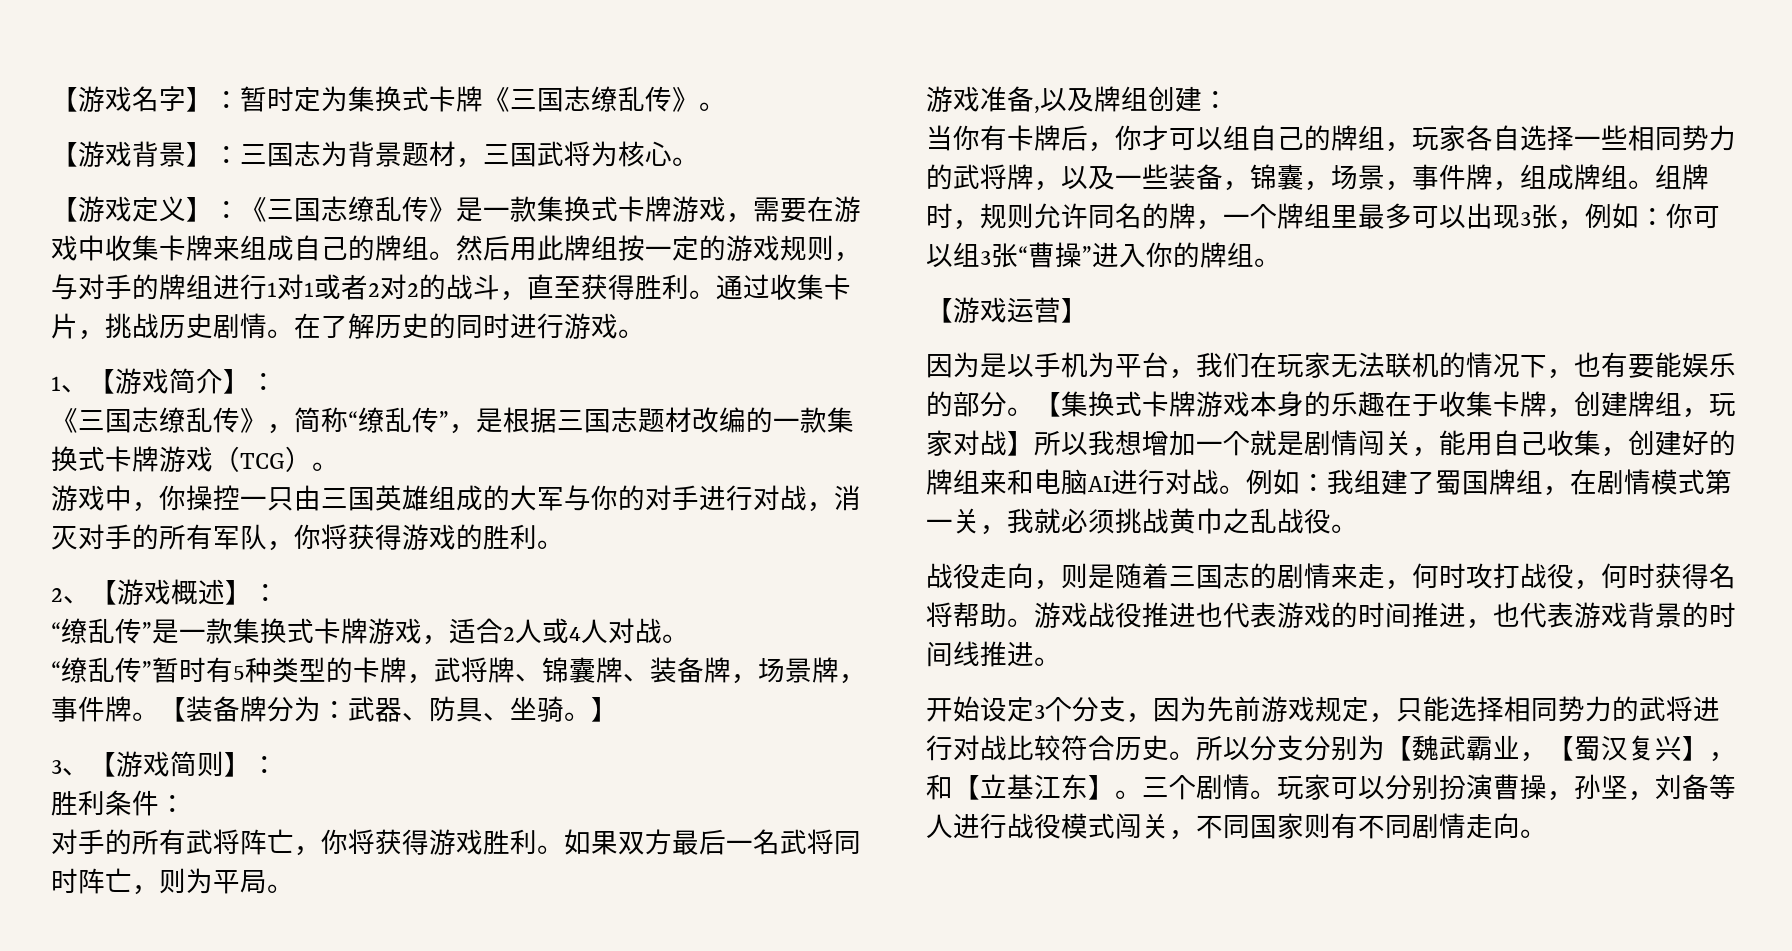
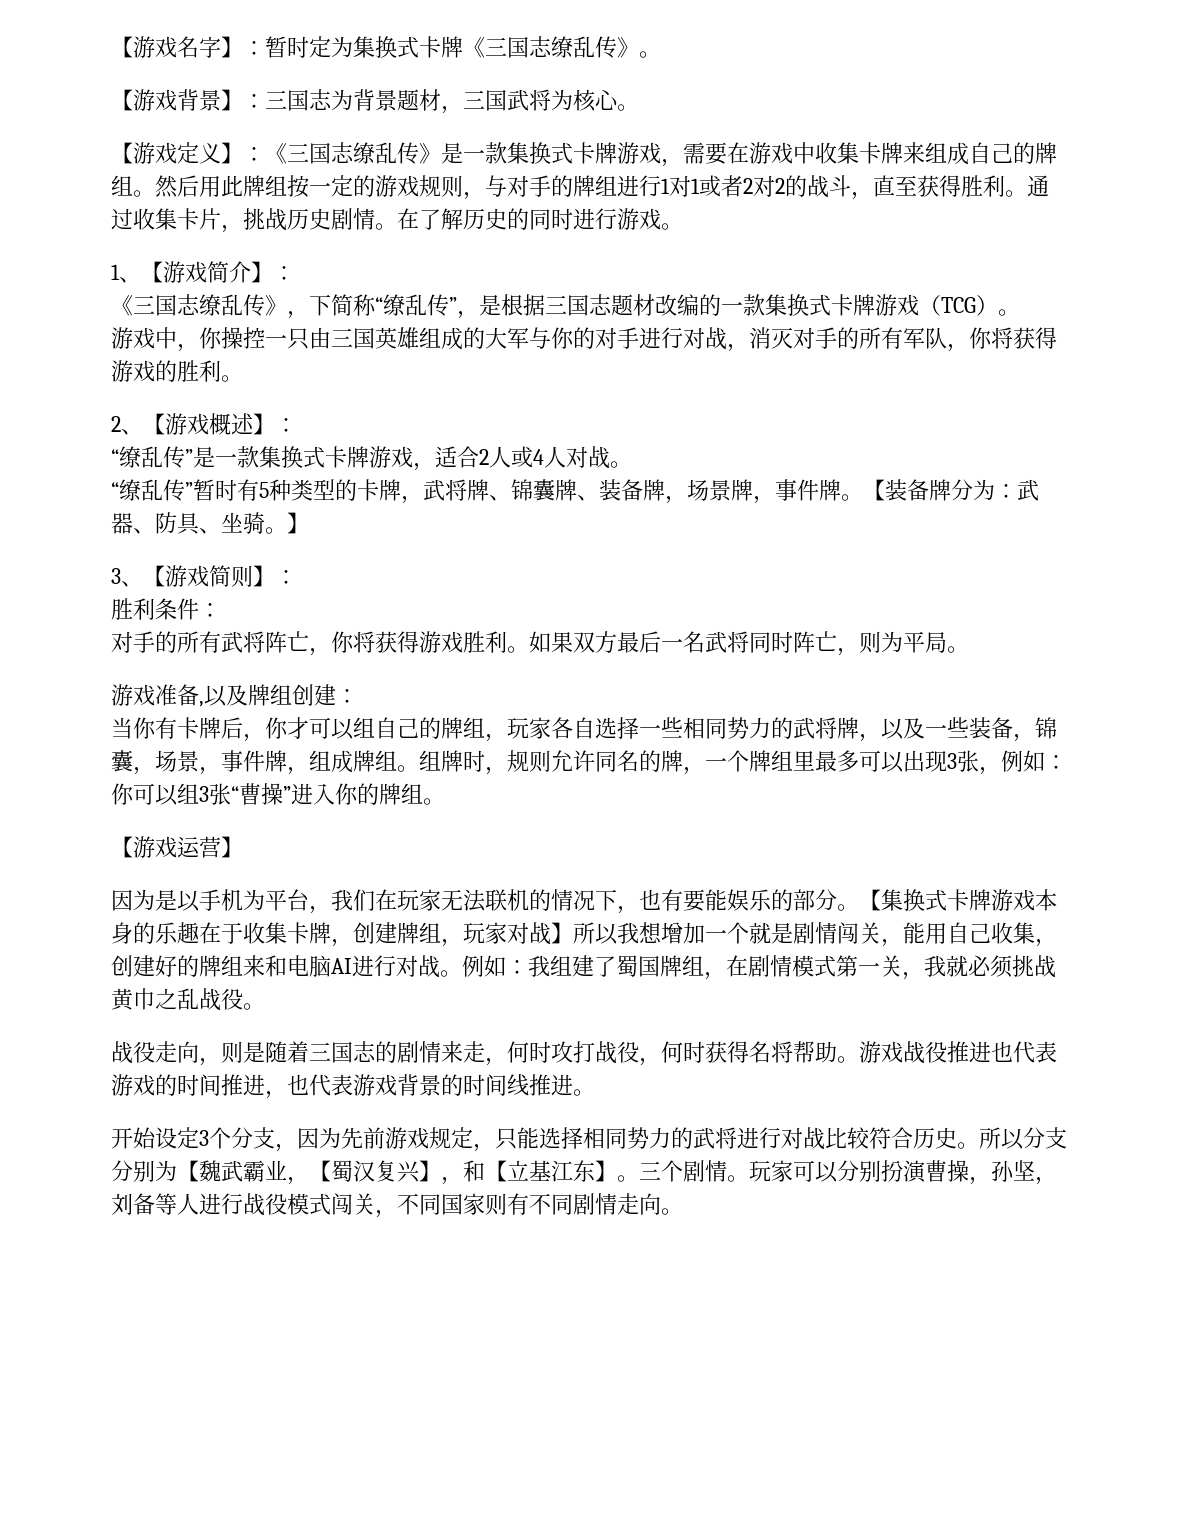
- 《三国志缭乱传》，简称“缭乱传”，是根据三国志题材改编的一款集换式卡牌游戏（TCG）。
+ 《三国志缭乱传》，下简称“缭乱传”，是根据三国志题材改编的一款集换式卡牌游戏（TCG）。

